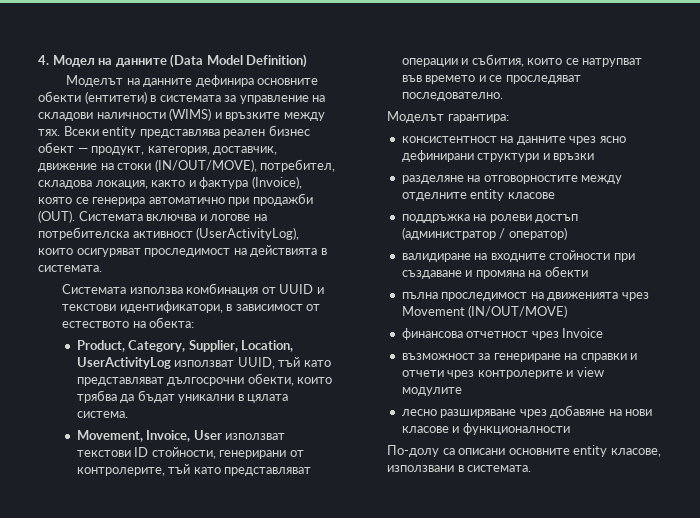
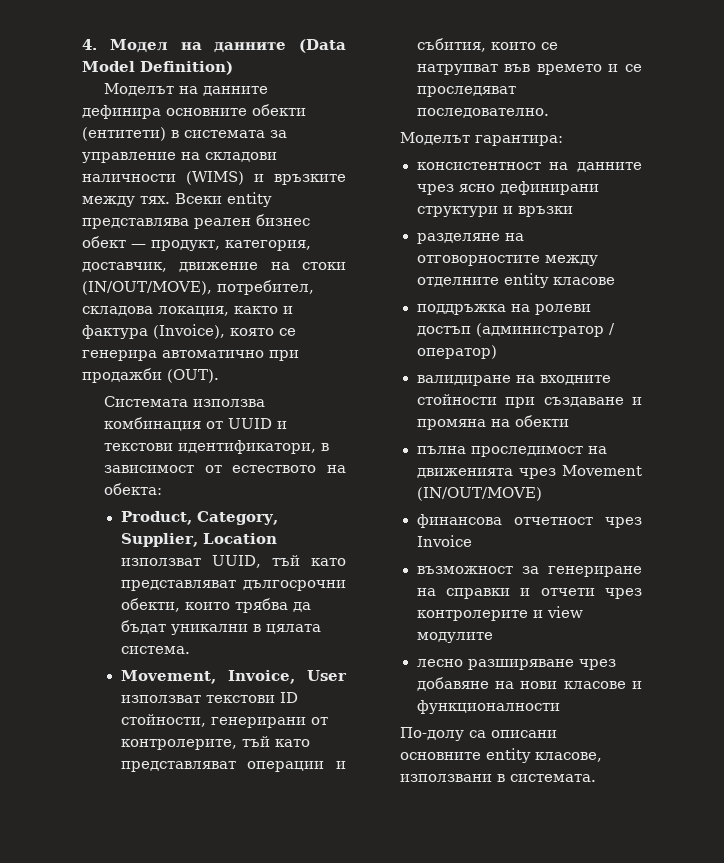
- Системата включва и логове на потребителска активност (UserActivityLog), които осигуряват проследимост на действията в системата.
- Product, Category, Supplier, Location, UserActivityLog използват UUID, тъй като представляват дългосрочни обекти, които трябва да бъдат уникални в цялата система.
+ Product, Category, Supplier, Location използват UUID, тъй като представляват дългосрочни обекти, които трябва да бъдат уникални в цялата система.

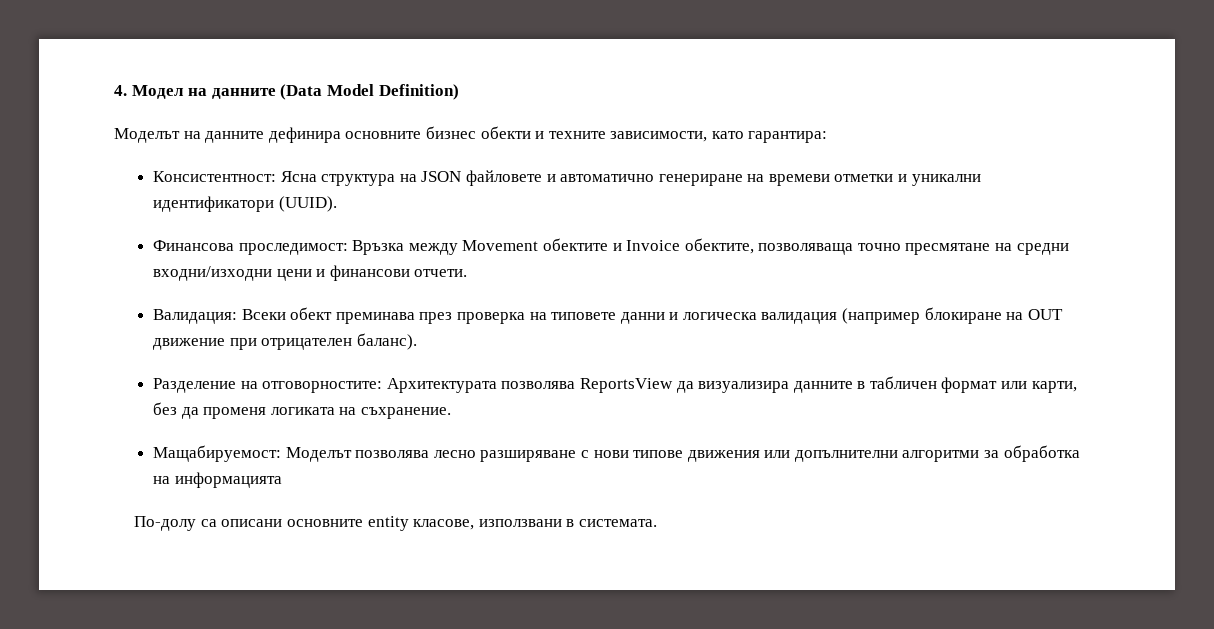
- Моделът на данните дефинира основните обекти (ентитети) в системата за управление на складови наличности (WIMS) и връзките между тях. Всеки entity представлява реален бизнес обект — продукт, категория, доставчик, движение на стоки (IN/OUT/MOVE), потребител, складова локация, както и фактура (Invoice), която се генерира автоматично при продажби (OUT).
- Системата използва комбинация от UUID и текстови идентификатори, в зависимост от естеството на обекта:
- Product, Category, Supplier, Location използват UUID, тъй като представляват дългосрочни обекти, които трябва да бъдат уникални в цялата система.
- Movement, Invoice, User използват текстови ID стойности, генерирани от контролерите, тъй като представляват операции и събития, които се натрупват във времето и се проследяват последователно.
- Моделът гарантира:
- консистентност на данните чрез ясно дефинирани структури и връзки
- разделяне на отговорностите между отделните entity класове
- поддръжка на ролеви достъп (администратор / оператор)
- валидиране на входните стойности при създаване и промяна на обекти
- пълна проследимост на движенията чрез Movement (IN/OUT/MOVE)
- финансова отчетност чрез Invoice
- възможност за генериране на справки и отчети чрез контролерите и view модулите
- лесно разширяване чрез добавяне на нови класове и функционалности
+ Моделът на данните дефинира основните бизнес обекти и техните зависимости, като гарантира:
+ Консистентност: Ясна структура на JSON файловете и автоматично генериране на времеви отметки и уникални идентификатори (UUID).
+ Финансова проследимост: Връзка между Movement обектите и Invoice обектите, позволяваща точно пресмятане на средни входни/изходни цени и финансови отчети.
+ Валидация: Всеки обект преминава през проверка на типовете данни и логическа валидация (например блокиране на OUT движение при отрицателен баланс).
+ Разделение на отговорностите: Архитектурата позволява ReportsView да визуализира данните в табличен формат или карти, без да променя логиката на съхранение.
+ Мащабируемост: Моделът позволява лесно разширяване с нови типове движения или допълнителни алгоритми за обработка на информацията

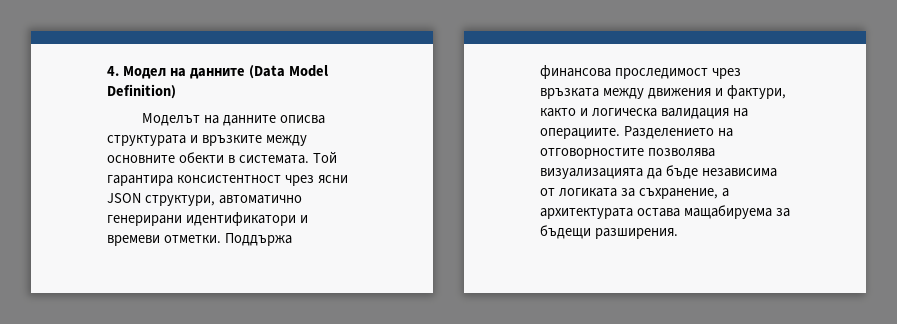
- Моделът на данните дефинира основните бизнес обекти и техните зависимости, като гарантира:
- Консистентност: Ясна структура на JSON файловете и автоматично генериране на времеви отметки и уникални идентификатори (UUID).
- Финансова проследимост: Връзка между Movement обектите и Invoice обектите, позволяваща точно пресмятане на средни входни/изходни цени и финансови отчети.
- Валидация: Всеки обект преминава през проверка на типовете данни и логическа валидация (например блокиране на OUT движение при отрицателен баланс).
- Разделение на отговорностите: Архитектурата позволява ReportsView да визуализира данните в табличен формат или карти, без да променя логиката на съхранение.
- Мащабируемост: Моделът позволява лесно разширяване с нови типове движения или допълнителни алгоритми за обработка на информацията
- По-долу са описани основните entity класове, използвани в системата.
+ Моделът на данните описва структурата и връзките между основните обекти в системата. Той гарантира консистентност чрез ясни JSON структури, автоматично генерирани идентификатори и времеви отметки. Поддържа финансова проследимост чрез връзката между движения и фактури, както и логическа валидация на операциите. Разделението на отговорностите позволява визуализацията да бъде независима от логиката за съхранение, а архитектурата остава мащабируема за бъдещи разширения.

